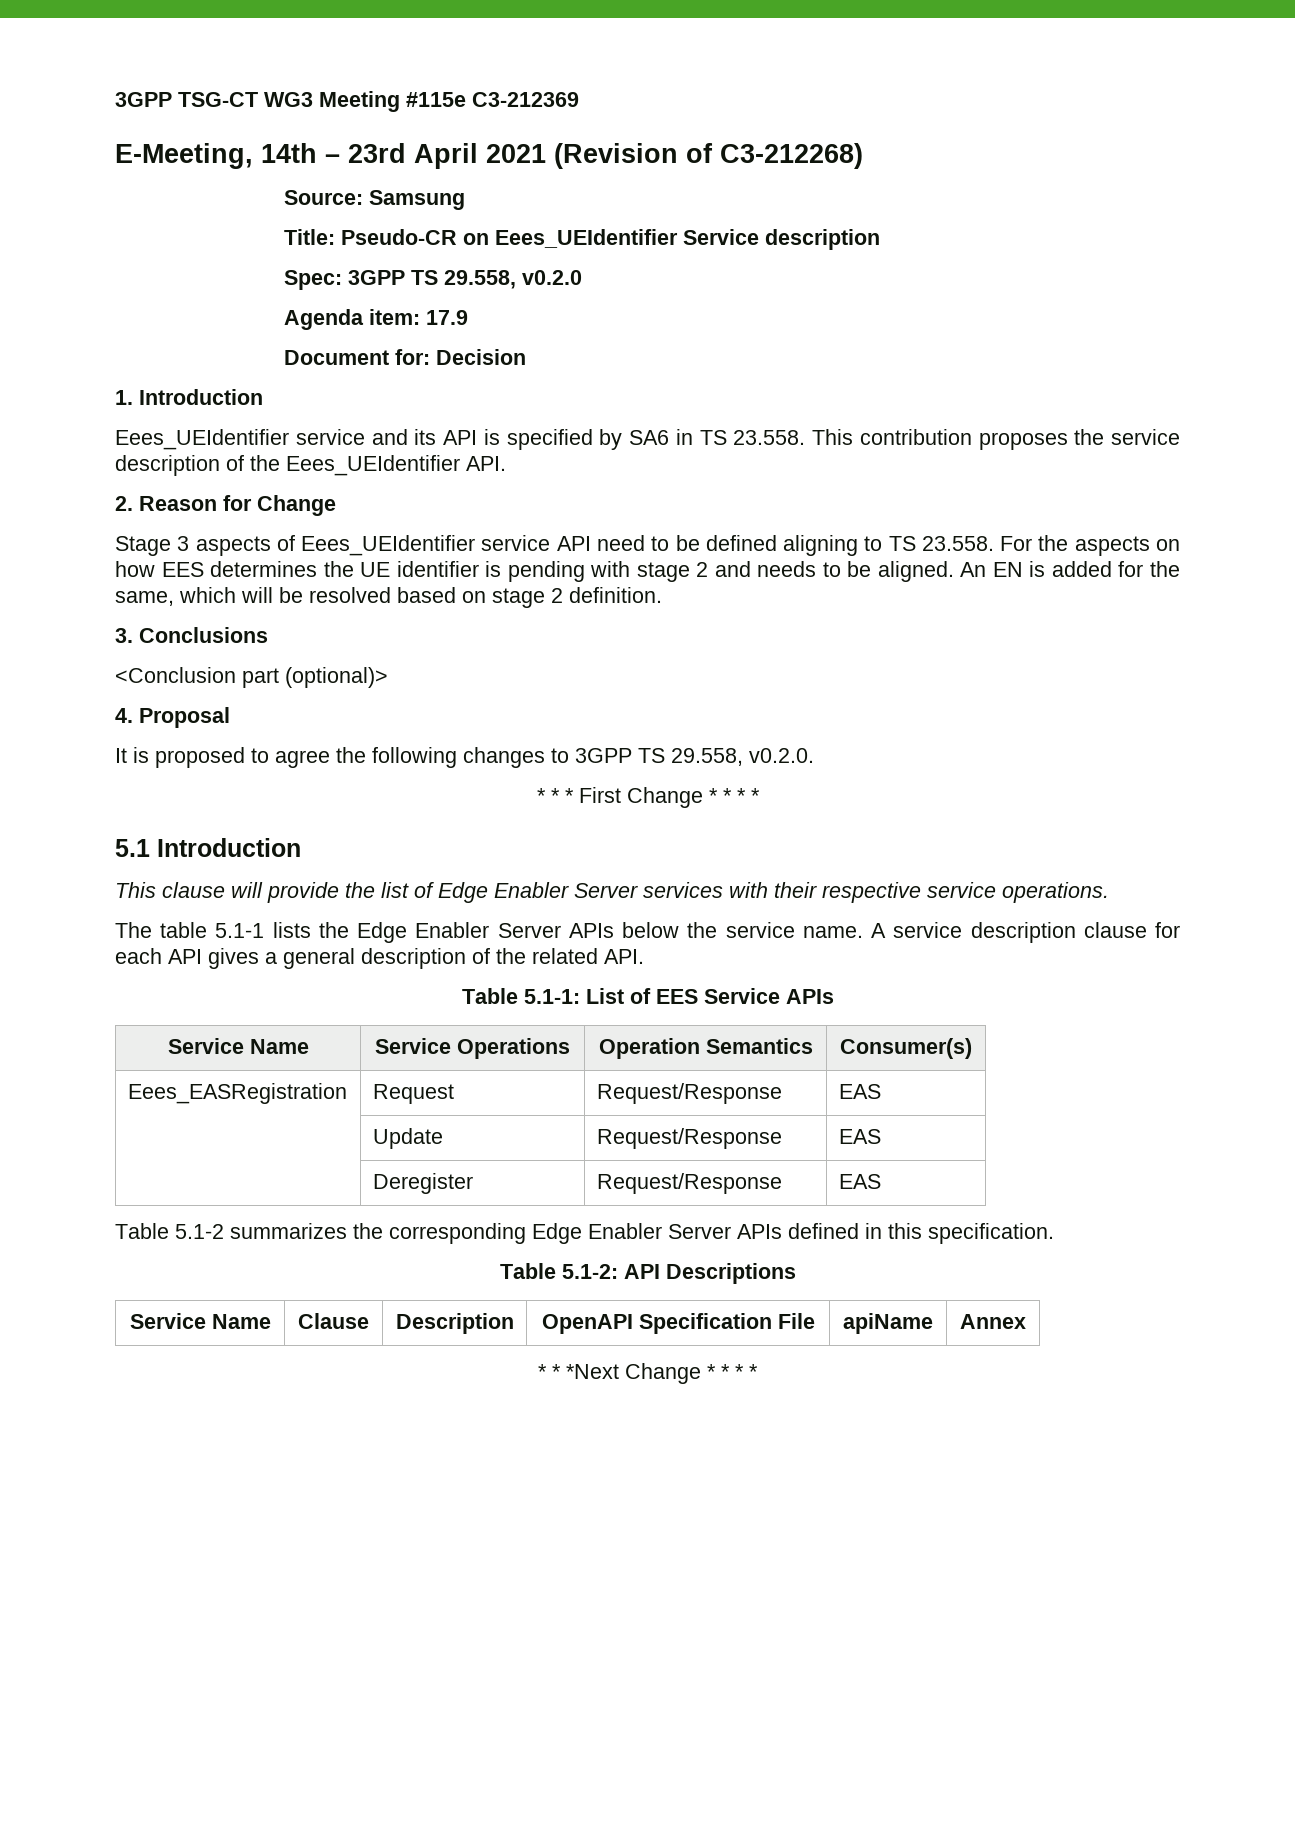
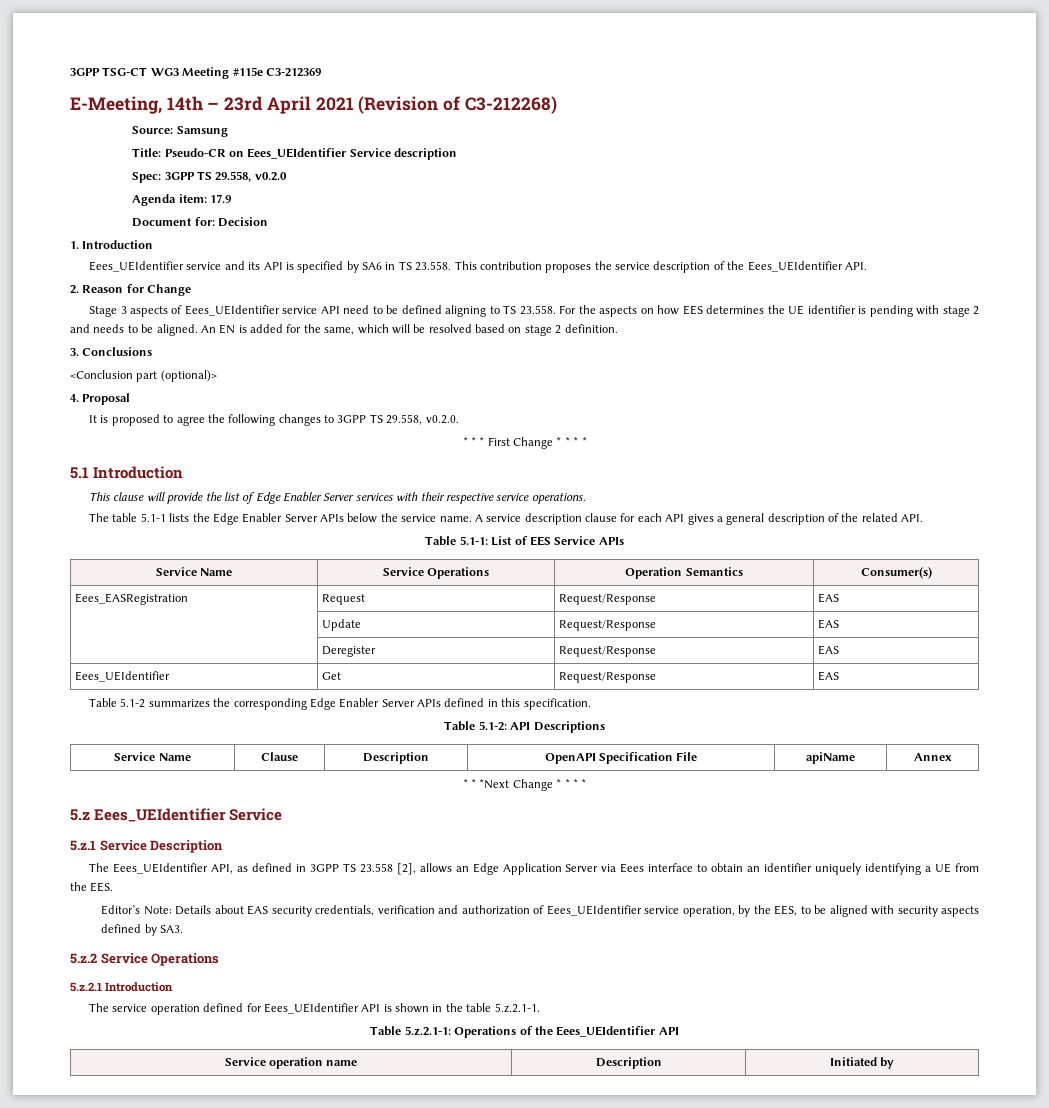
+ Eees_UEIdentifier | Get | Request/Response | EAS
+ 5.z Eees_UEIdentifier Service
+ 5.z.1 Service Description
+ The Eees_UEIdentifier API, as defined in 3GPP TS 23.558 [2], allows an Edge Application Server via Eees interface to obtain an identifier uniquely identifying a UE from the EES.
+ Editor’s Note: Details about EAS security credentials, verification and authorization of Eees_UEIdentifier service operation, by the EES, to be aligned with security aspects defined by SA3.
+ 5.z.2 Service Operations
+ 5.z.2.1 Introduction
+ The service operation defined for Eees_UEIdentifier API is shown in the table 5.z.2.1-1.
+ Table 5.z.2.1-1: Operations of the Eees_UEIdentifier API
+ Service operation name | Description | Initiated by

